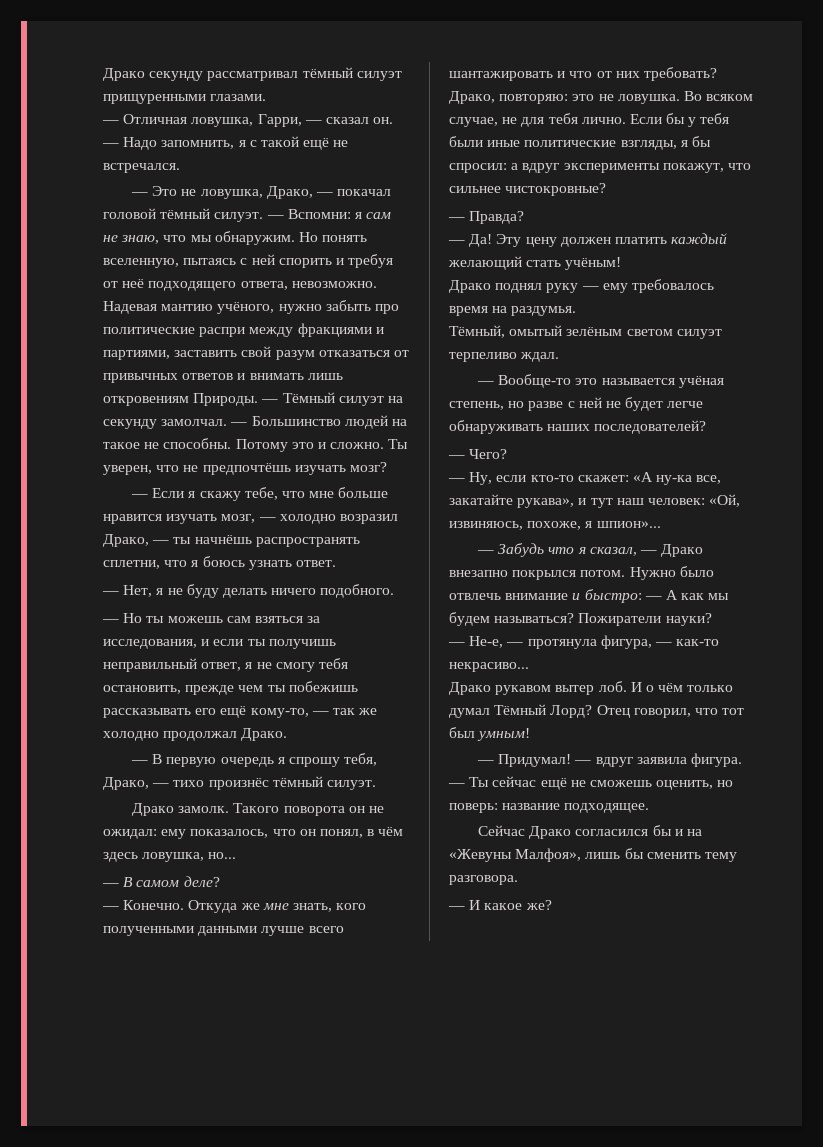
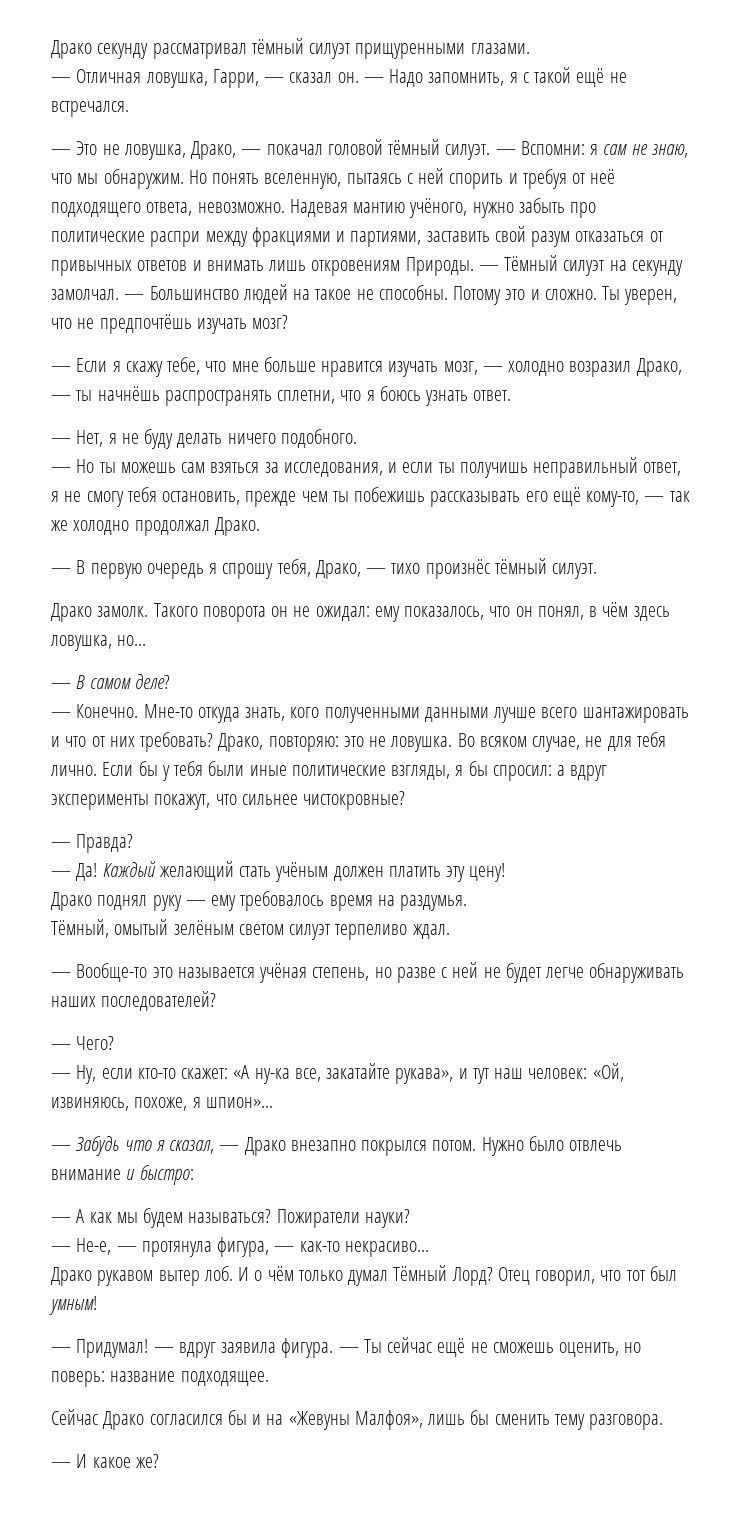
- Откуда же мне знать, кого полученными данными лучше всего шантажировать и что от них требовать?
+ Мне-то откуда знать, кого полученными данными лучше всего шантажировать и что от них требовать?
- Эту цену должен платить каждый желающий стать учёным!
+ Каждый желающий стать учёным должен платить эту цену!
- Нужно было отвлечь внимание и быстро: — А как мы будем называться?
+ Нужно было отвлечь внимание и быстро:
+ — А как мы будем называться?

